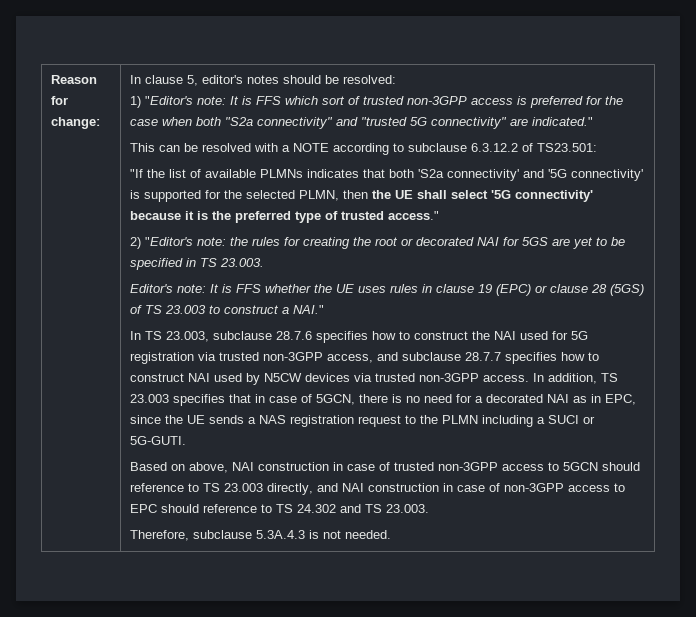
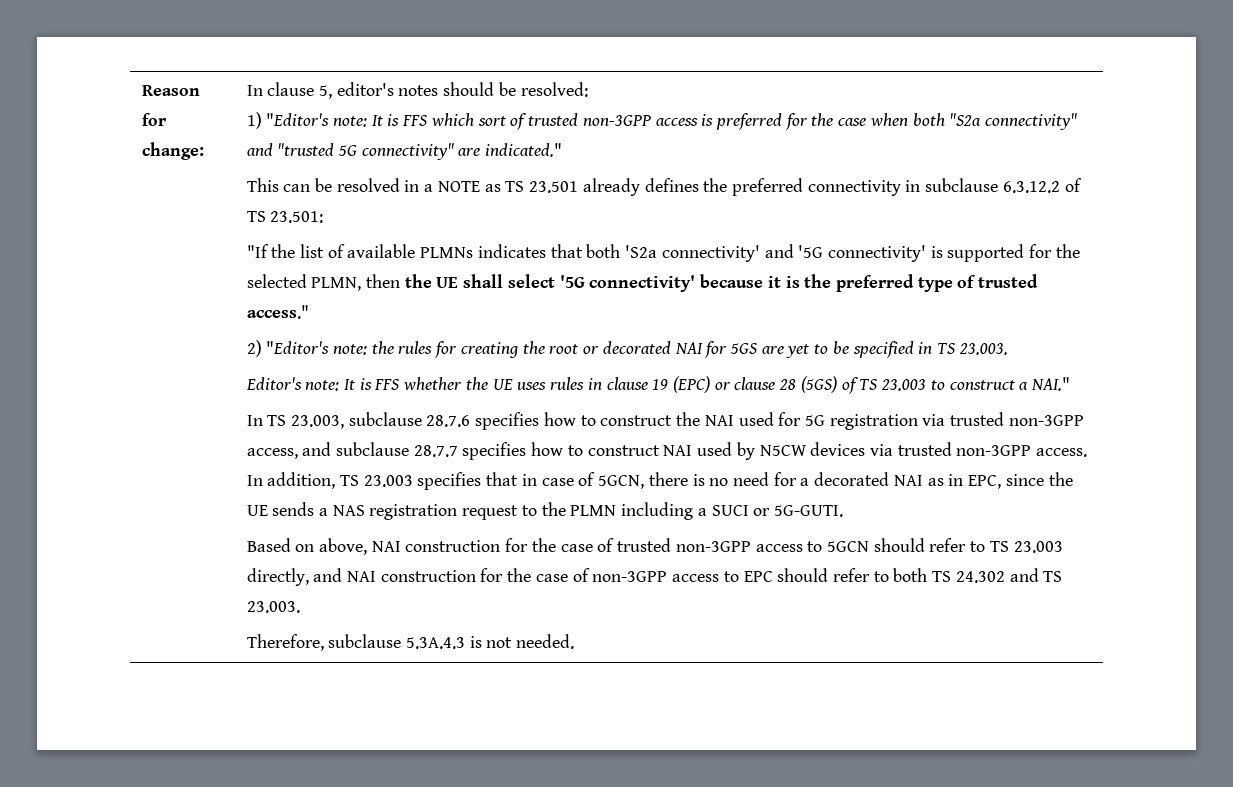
- This can be resolved with a NOTE according to subclause 6.3.12.2 of TS23.501:
+ This can be resolved in a NOTE as TS 23.501 already defines the preferred connectivity in subclause 6.3.12.2 of TS 23.501:
- Based on above, NAI construction in case of trusted non-3GPP access to 5GCN should reference to TS 23.003 directly, and NAI construction in case of non-3GPP access to EPC should reference to TS 24.302 and TS 23.003.
+ Based on above, NAI construction for the case of trusted non-3GPP access to 5GCN should refer to TS 23.003 directly, and NAI construction for the case of non-3GPP access to EPC should refer to both TS 24.302 and TS 23.003.

